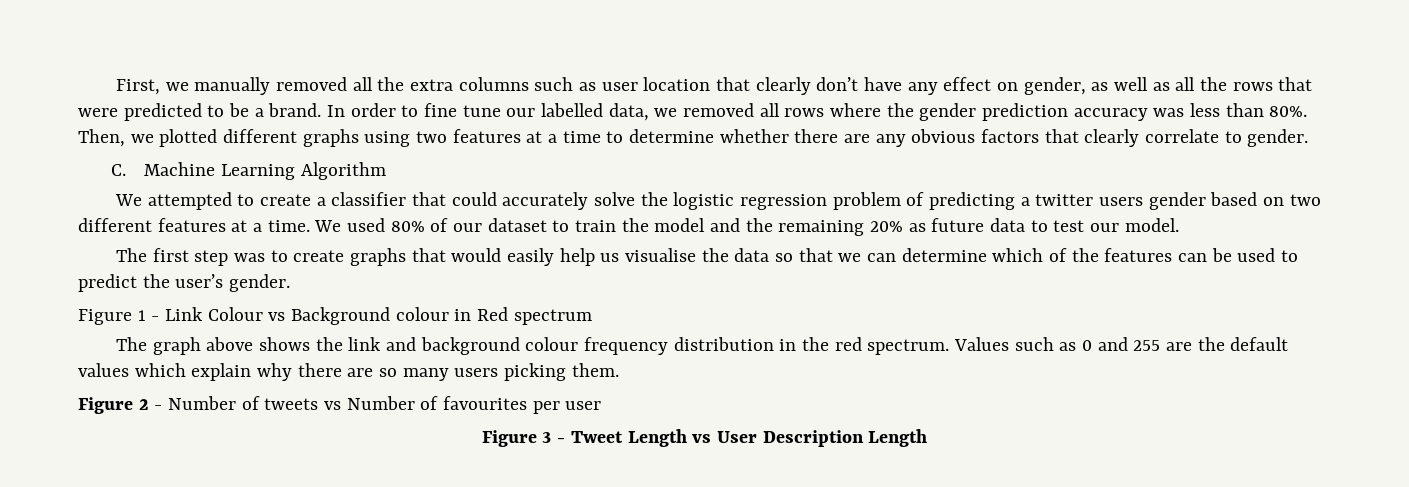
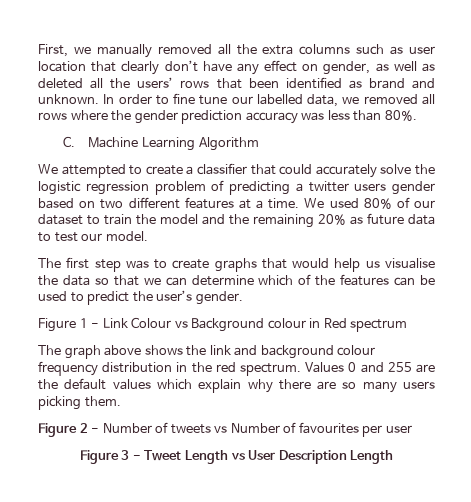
- First, we manually removed all the extra columns such as user location that clearly don’t have any effect on gender, as well as all the rows that were predicted to be a brand.
+ First, we manually removed all the extra columns such as user location that clearly don’t have any effect on gender, as well as deleted all the users’ rows that been identified as brand and unknown.
- Then, we plotted different graphs using two features at a time to determine whether there are any obvious factors that clearly correlate to gender.
- The first step was to create graphs that would easily help us visualise the data so that we can determine which of the features can be used to predict the user’s gender.
+ The first step was to create graphs that would help us visualise the data so that we can determine which of the features can be used to predict the user’s gender.
- Values such as 0 and 255 are the default values which explain why there are so many users picking them.
+ Values 0 and 255 are the default values which explain why there are so many users picking them.

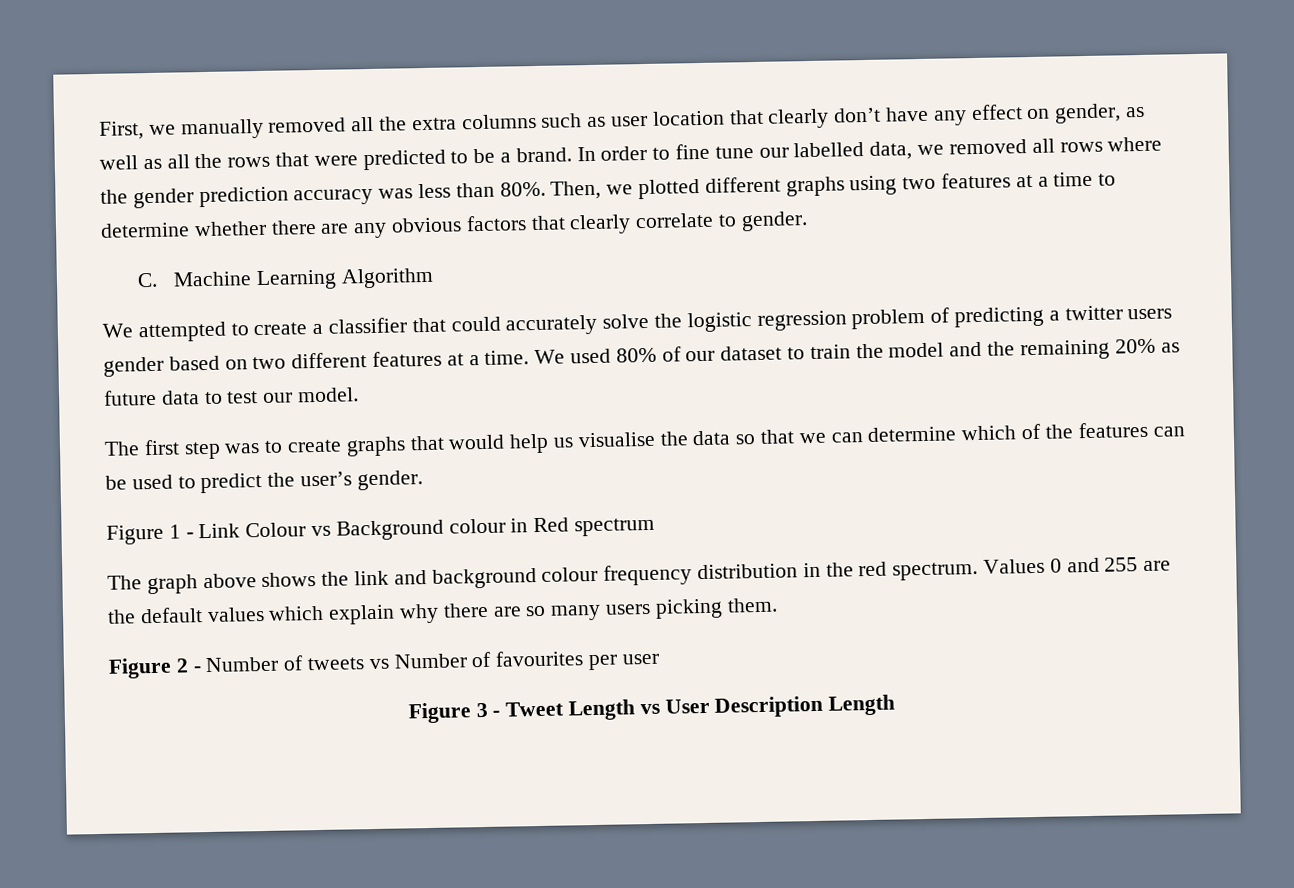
- First, we manually removed all the extra columns such as user location that clearly don’t have any effect on gender, as well as deleted all the users’ rows that been identified as brand and unknown.
+ First, we manually removed all the extra columns such as user location that clearly don’t have any effect on gender, as well as all the rows that were predicted to be a brand.
+ Then, we plotted different graphs using two features at a time to determine whether there are any obvious factors that clearly correlate to gender.

